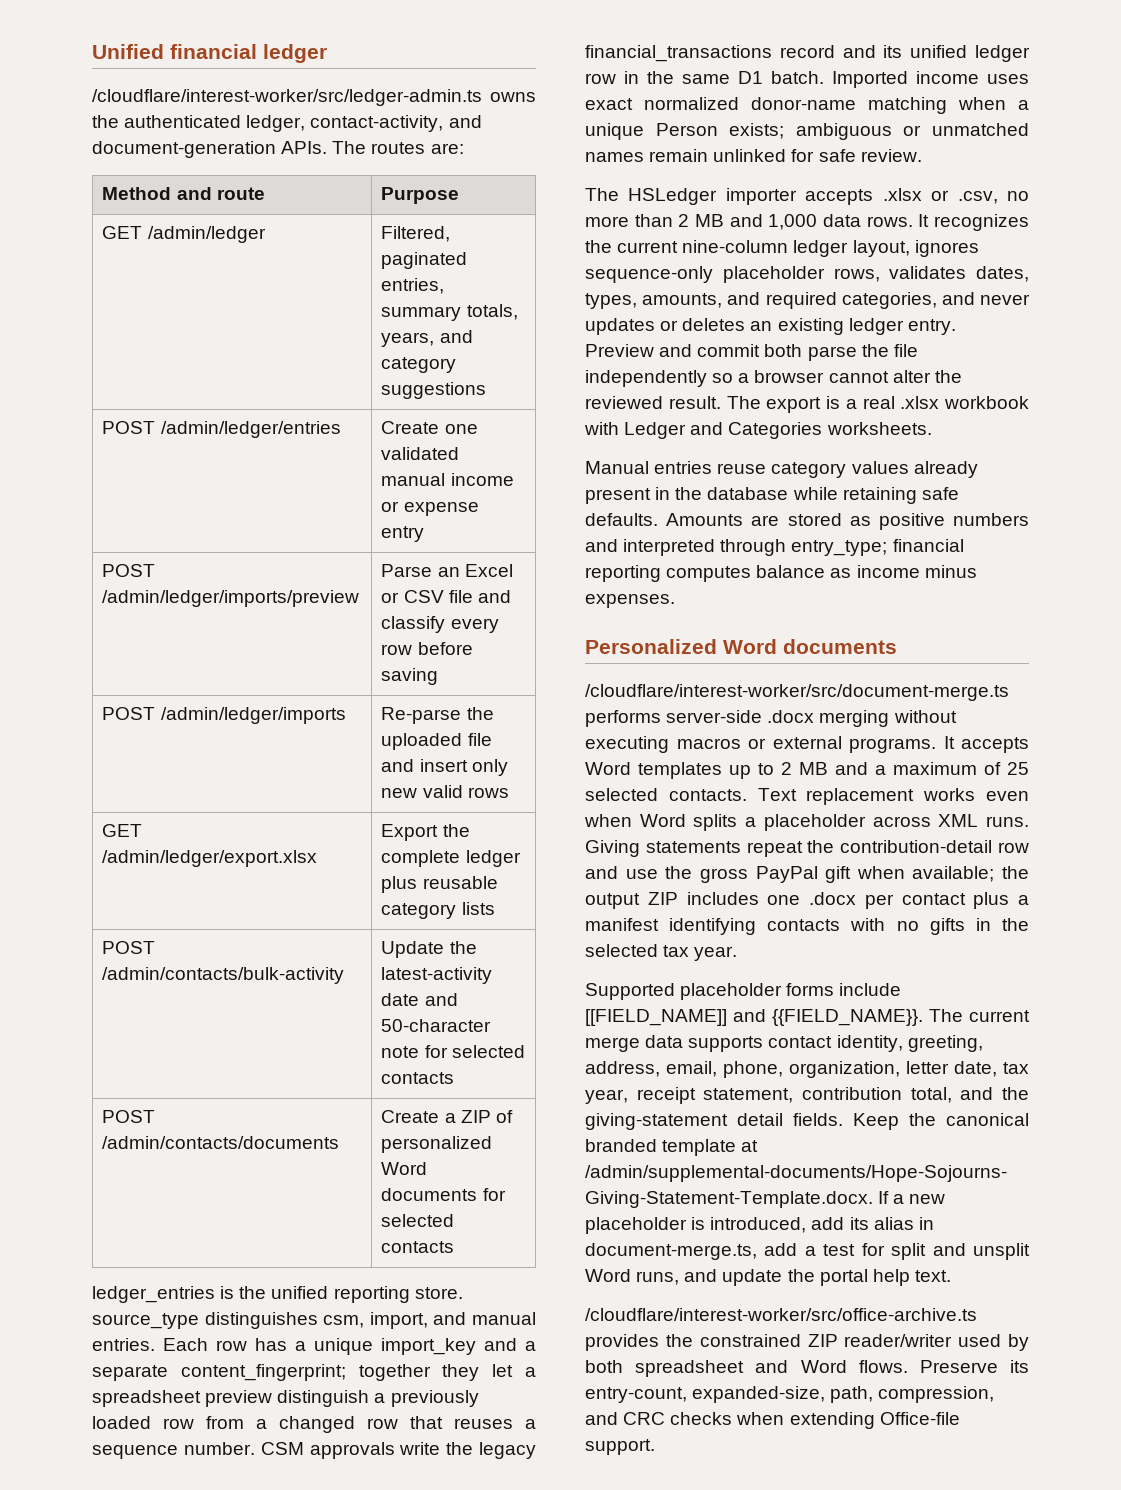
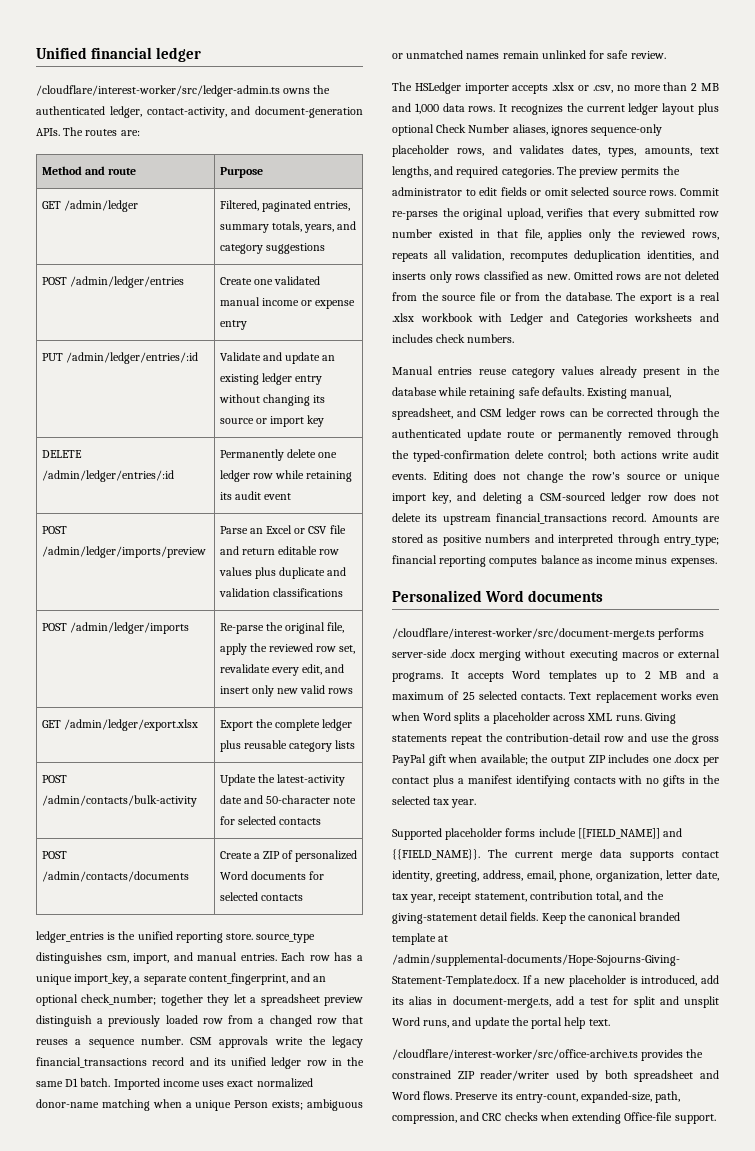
+ PUT /admin/ledger/entries/:id | Validate and update an existing ledger entry without changing its source or import key
+ DELETE /admin/ledger/entries/:id | Permanently delete one ledger row while retaining its audit event
- POST /admin/ledger/imports/preview | Parse an Excel or CSV file and classify every row before saving
- POST /admin/ledger/imports | Re-parse the uploaded file and insert only new valid rows
+ POST /admin/ledger/imports/preview | Parse an Excel or CSV file and return editable row values plus duplicate and validation classifications
+ POST /admin/ledger/imports | Re-parse the original file, apply the reviewed row set, revalidate every edit, and insert only new valid rows
- Each row has a unique import_key and a separate content_fingerprint; together they let a spreadsheet preview distinguish a previously loaded row from a changed row that reuses a sequence number.
+ Each row has a unique import_key, a separate content_fingerprint, and an optional check_number; together they let a spreadsheet preview distinguish a previously loaded row from a changed row that reuses a sequence number.
- It recognizes the current nine-column ledger layout, ignores sequence-only placeholder rows, validates dates, types, amounts, and required categories, and never updates or deletes an existing ledger entry. Preview and commit both parse the file independently so a browser cannot alter the reviewed result.
+ It recognizes the current ledger layout plus optional Check Number aliases, ignores sequence-only placeholder rows, and validates dates, types, amounts, text lengths, and required categories. The preview permits the administrator to edit fields or omit selected source rows. Commit re-parses the original upload, verifies that every submitted row number existed in that file, applies only the reviewed rows, repeats all validation, recomputes deduplication identities, and inserts only rows classified as new. Omitted rows are not deleted from the source file or from the database.
- The export is a real .xlsx workbook with Ledger and Categories worksheets.
+ The export is a real .xlsx workbook with Ledger and Categories worksheets and includes check numbers.
+ Existing manual, spreadsheet, and CSM ledger rows can be corrected through the authenticated update route or permanently removed through the typed-confirmation delete control; both actions write audit events. Editing does not change the row's source or unique import key, and deleting a CSM-sourced ledger row does not delete its upstream financial_transactions record.

